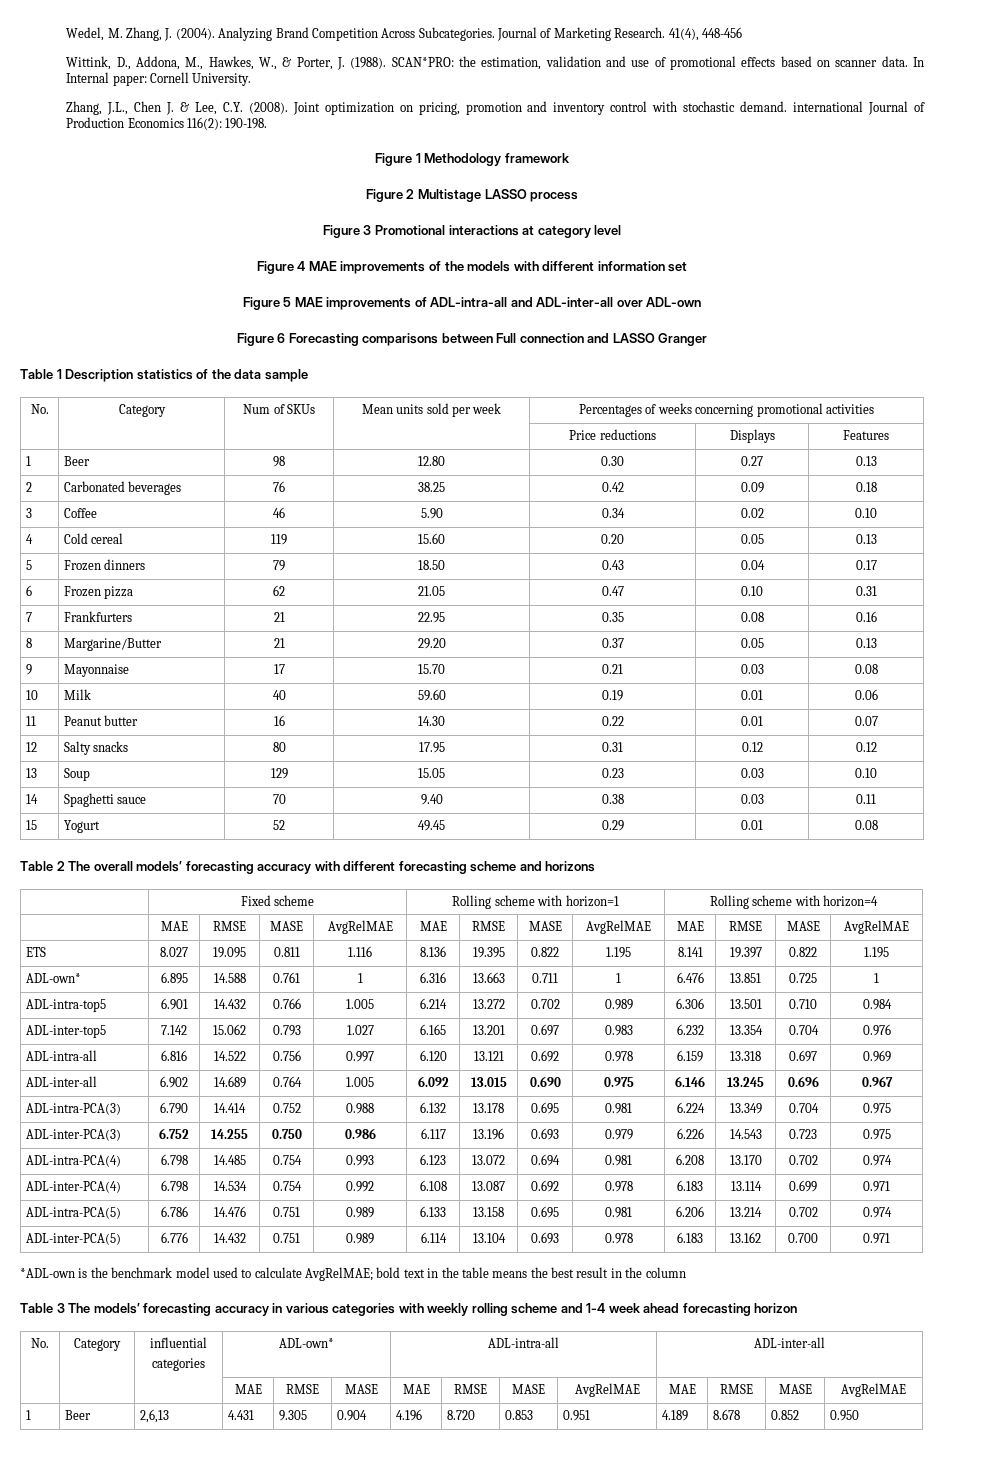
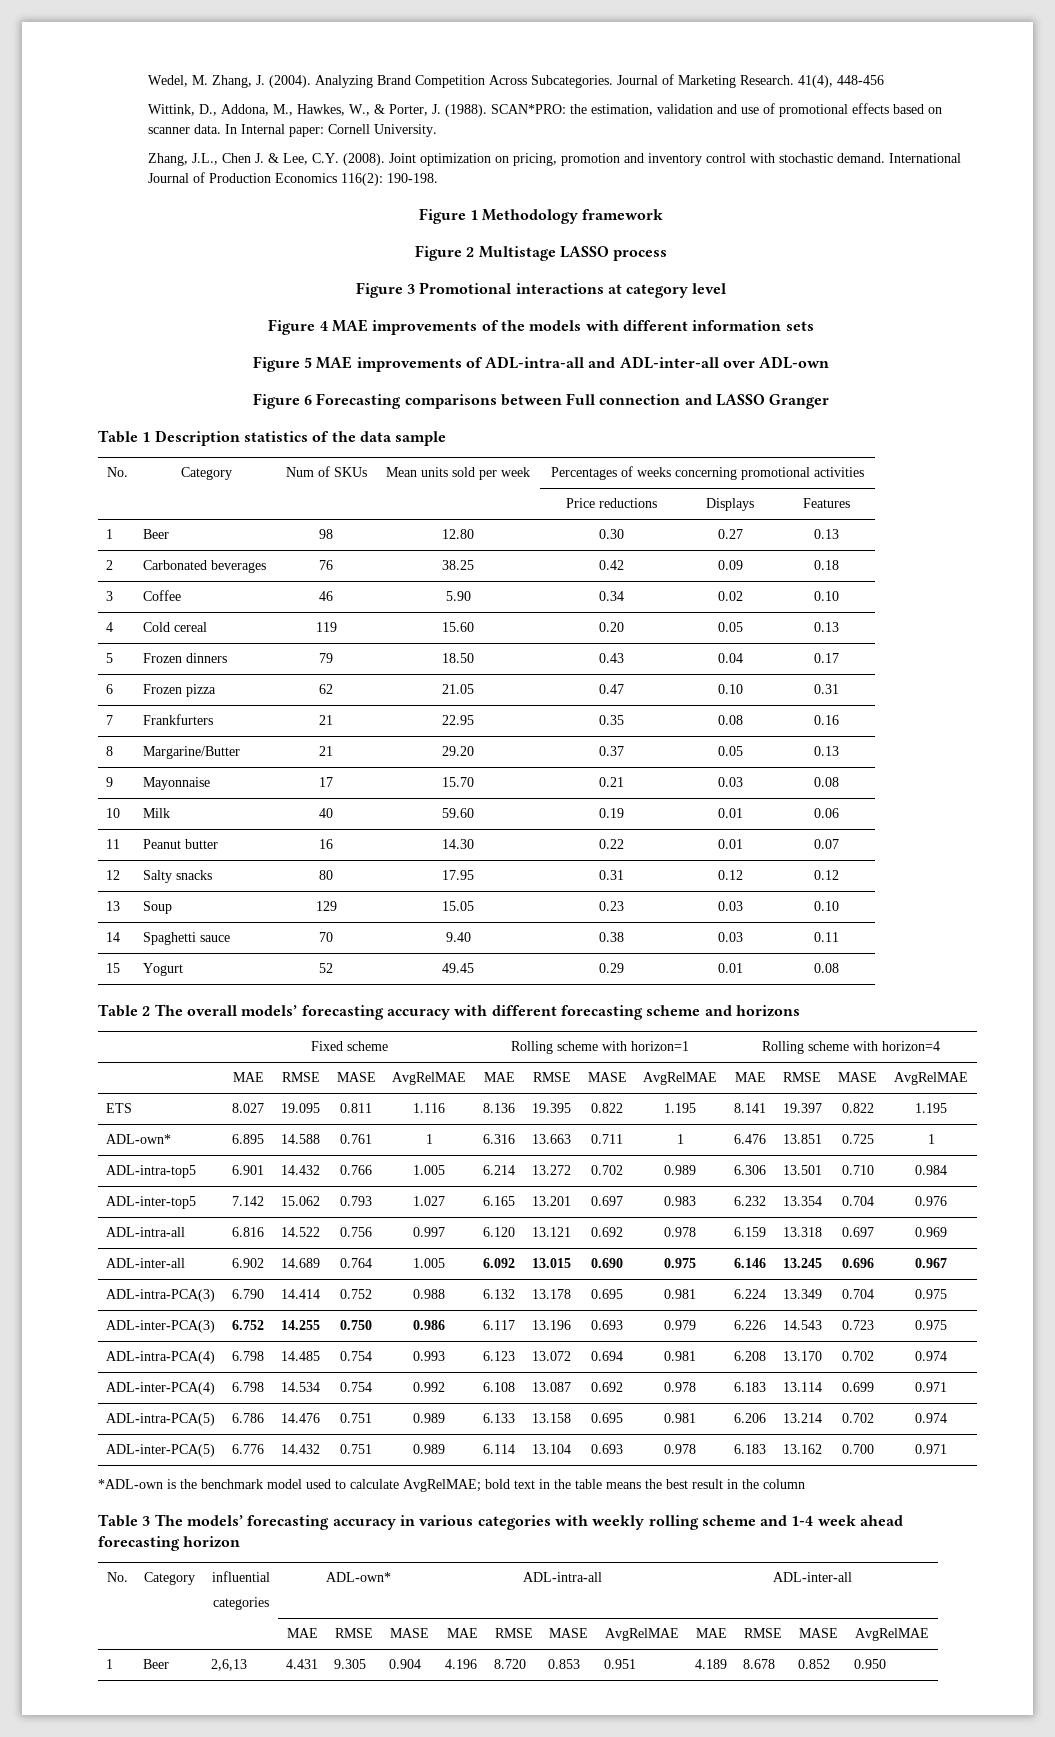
- Joint optimization on pricing, promotion and inventory control with stochastic demand. international Journal of Production Economics 116(2): 190-198.
+ Joint optimization on pricing, promotion and inventory control with stochastic demand. International Journal of Production Economics 116(2): 190-198.
- Figure 4 MAE improvements of the models with different information set
+ Figure 4 MAE improvements of the models with different information sets

